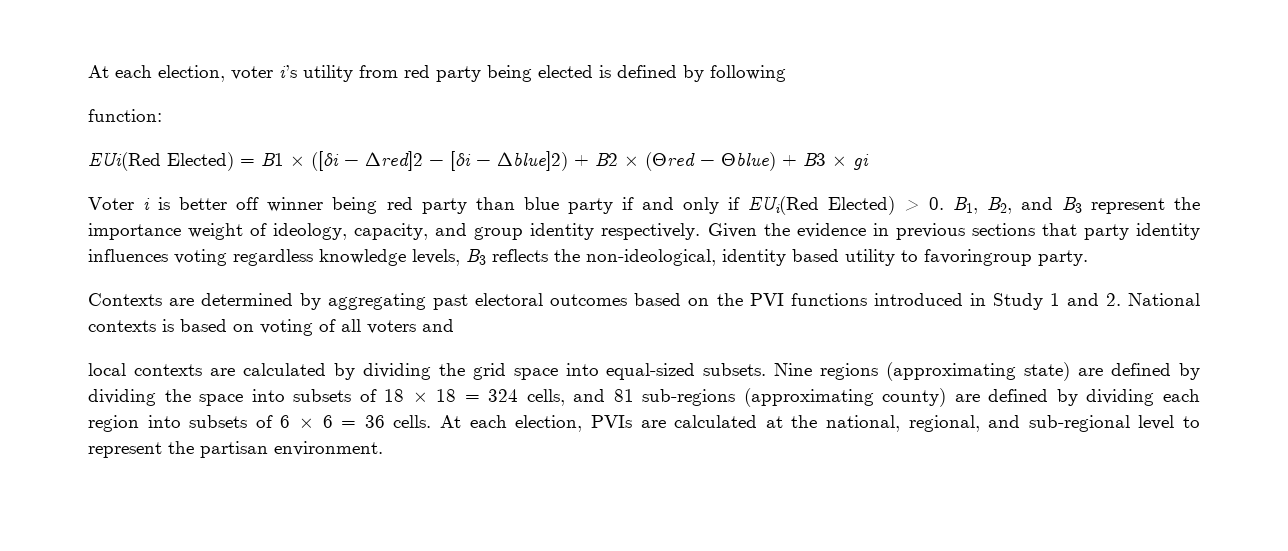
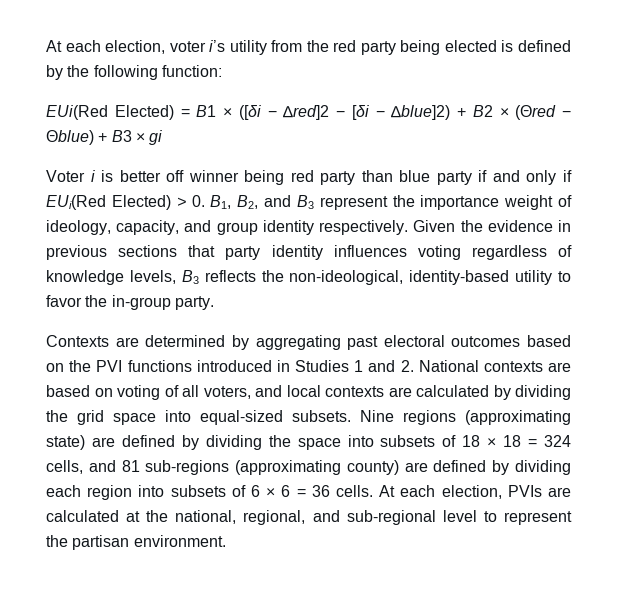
- At each election, voter i’s utility from red party being elected is defined by following
- function:
+ At each election, voter i’s utility from the red party being elected is defined by the following function:
- Given the evidence in previous sections that party identity influences voting regardless knowledge levels, B3 reflects the non-ideological, identity based utility to favoringroup party.
+ Given the evidence in previous sections that party identity influences voting regardless of knowledge levels, B3 reflects the non-ideological, identity-based utility to favor the in-group party.
- Contexts are determined by aggregating past electoral outcomes based on the PVI functions introduced in Study 1 and 2. National contexts is based on voting of all voters and
- local contexts are calculated by dividing the grid space into equal-sized subsets.
+ Contexts are determined by aggregating past electoral outcomes based on the PVI functions introduced in Studies 1 and 2. National contexts are based on voting of all voters, and local contexts are calculated by dividing the grid space into equal-sized subsets.

